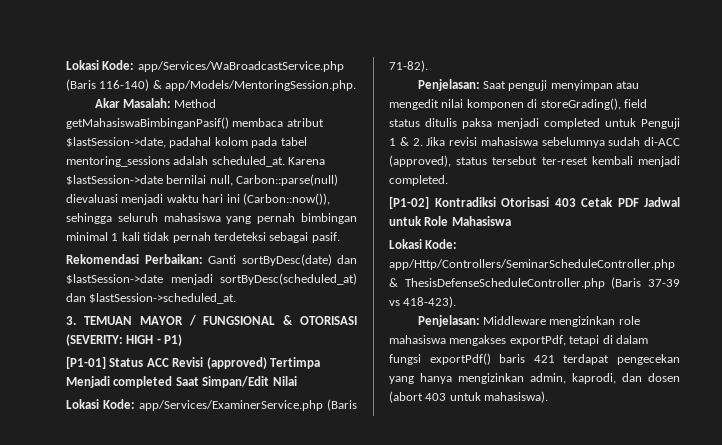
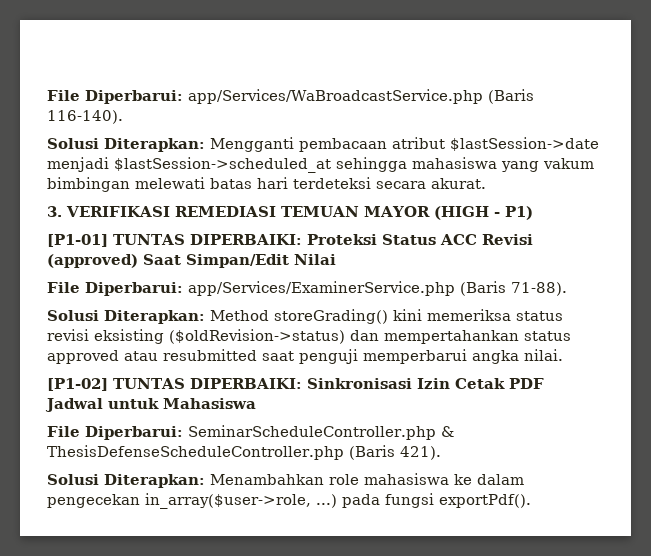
- Lokasi Kode: app/Services/WaBroadcastService.php (Baris 116-140) & app/Models/MentoringSession.php.
- Akar Masalah: Method getMahasiswaBimbinganPasif() membaca atribut $lastSession->date, padahal kolom pada tabel mentoring_sessions adalah scheduled_at. Karena $lastSession->date bernilai null, Carbon::parse(null) dievaluasi menjadi waktu hari ini (Carbon::now()), sehingga seluruh mahasiswa yang pernah bimbingan minimal 1 kali tidak pernah terdeteksi sebagai pasif.
- Rekomendasi Perbaikan: Ganti sortByDesc(date) dan $lastSession->date menjadi sortByDesc(scheduled_at) dan $lastSession->scheduled_at.
- 3. TEMUAN MAYOR / FUNGSIONAL & OTORISASI (SEVERITY: HIGH - P1)
+ File Diperbarui: app/Services/WaBroadcastService.php (Baris 116-140).
+ Solusi Diterapkan: Mengganti pembacaan atribut $lastSession->date menjadi $lastSession->scheduled_at sehingga mahasiswa yang vakum bimbingan melewati batas hari terdeteksi secara akurat.
+ 3. VERIFIKASI REMEDIASI TEMUAN MAYOR (HIGH - P1)
- [P1-01] Status ACC Revisi (approved) Tertimpa Menjadi completed Saat Simpan/Edit Nilai
+ [P1-01] TUNTAS DIPERBAIKI: Proteksi Status ACC Revisi (approved) Saat Simpan/Edit Nilai
- Lokasi Kode: app/Services/ExaminerService.php (Baris 71-82).
- Penjelasan: Saat penguji menyimpan atau mengedit nilai komponen di storeGrading(), field status ditulis paksa menjadi completed untuk Penguji 1 & 2. Jika revisi mahasiswa sebelumnya sudah di-ACC (approved), status tersebut ter-reset kembali menjadi completed.
- [P1-02] Kontradiksi Otorisasi 403 Cetak PDF Jadwal untuk Role Mahasiswa
+ File Diperbarui: app/Services/ExaminerService.php (Baris 71-88).
+ Solusi Diterapkan: Method storeGrading() kini memeriksa status revisi eksisting ($oldRevision->status) dan mempertahankan status approved atau resubmitted saat penguji memperbarui angka nilai.
+ [P1-02] TUNTAS DIPERBAIKI: Sinkronisasi Izin Cetak PDF Jadwal untuk Mahasiswa
- Lokasi Kode: app/Http/Controllers/SeminarScheduleController.php & ThesisDefenseScheduleController.php (Baris 37-39 vs 418-423).
- Penjelasan: Middleware mengizinkan role mahasiswa mengakses exportPdf, tetapi di dalam fungsi exportPdf() baris 421 terdapat pengecekan yang hanya mengizinkan admin, kaprodi, dan dosen (abort 403 untuk mahasiswa).
+ File Diperbarui: SeminarScheduleController.php & ThesisDefenseScheduleController.php (Baris 421).
+ Solusi Diterapkan: Menambahkan role mahasiswa ke dalam pengecekan in_array($user->role, ...) pada fungsi exportPdf().

